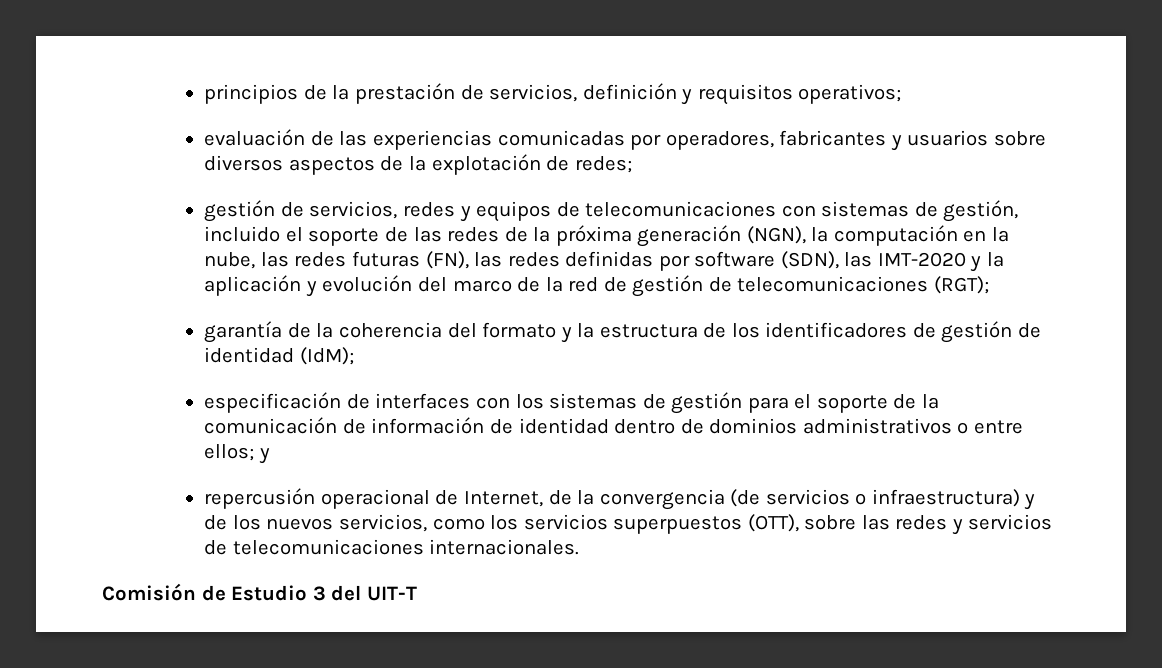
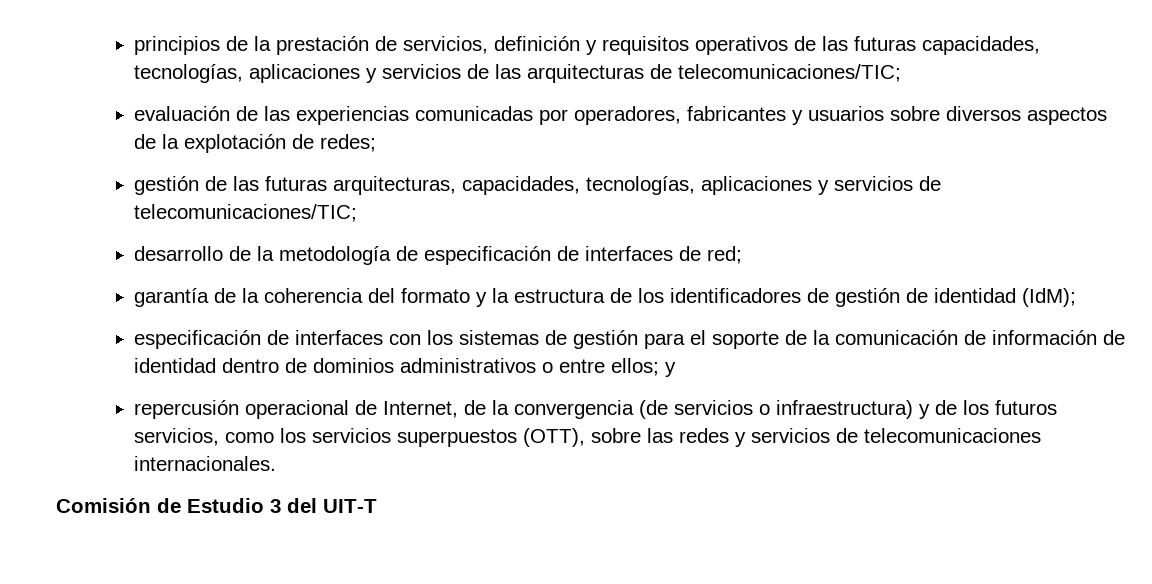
- principios de la prestación de servicios, definición y requisitos operativos;
+ principios de la prestación de servicios, definición y requisitos operativos de las futuras capacidades, tecnologías, aplicaciones y servicios de las arquitecturas de telecomunicaciones/TIC;
- gestión de servicios, redes y equipos de telecomunicaciones con sistemas de gestión, incluido el soporte de las redes de la próxima generación (NGN), la computación en la nube, las redes futuras (FN), las redes definidas por software (SDN), las IMT-2020 y la aplicación y evolución del marco de la red de gestión de telecomunicaciones (RGT);
+ gestión de las futuras arquitecturas, capacidades, tecnologías, aplicaciones y servicios de telecomunicaciones/TIC;
+ desarrollo de la metodología de especificación de interfaces de red;
- repercusión operacional de Internet, de la convergencia (de servicios o infraestructura) y de los nuevos servicios, como los servicios superpuestos (OTT), sobre las redes y servicios de telecomunicaciones internacionales.
+ repercusión operacional de Internet, de la convergencia (de servicios o infraestructura) y de los futuros servicios, como los servicios superpuestos (OTT), sobre las redes y servicios de telecomunicaciones internacionales.

